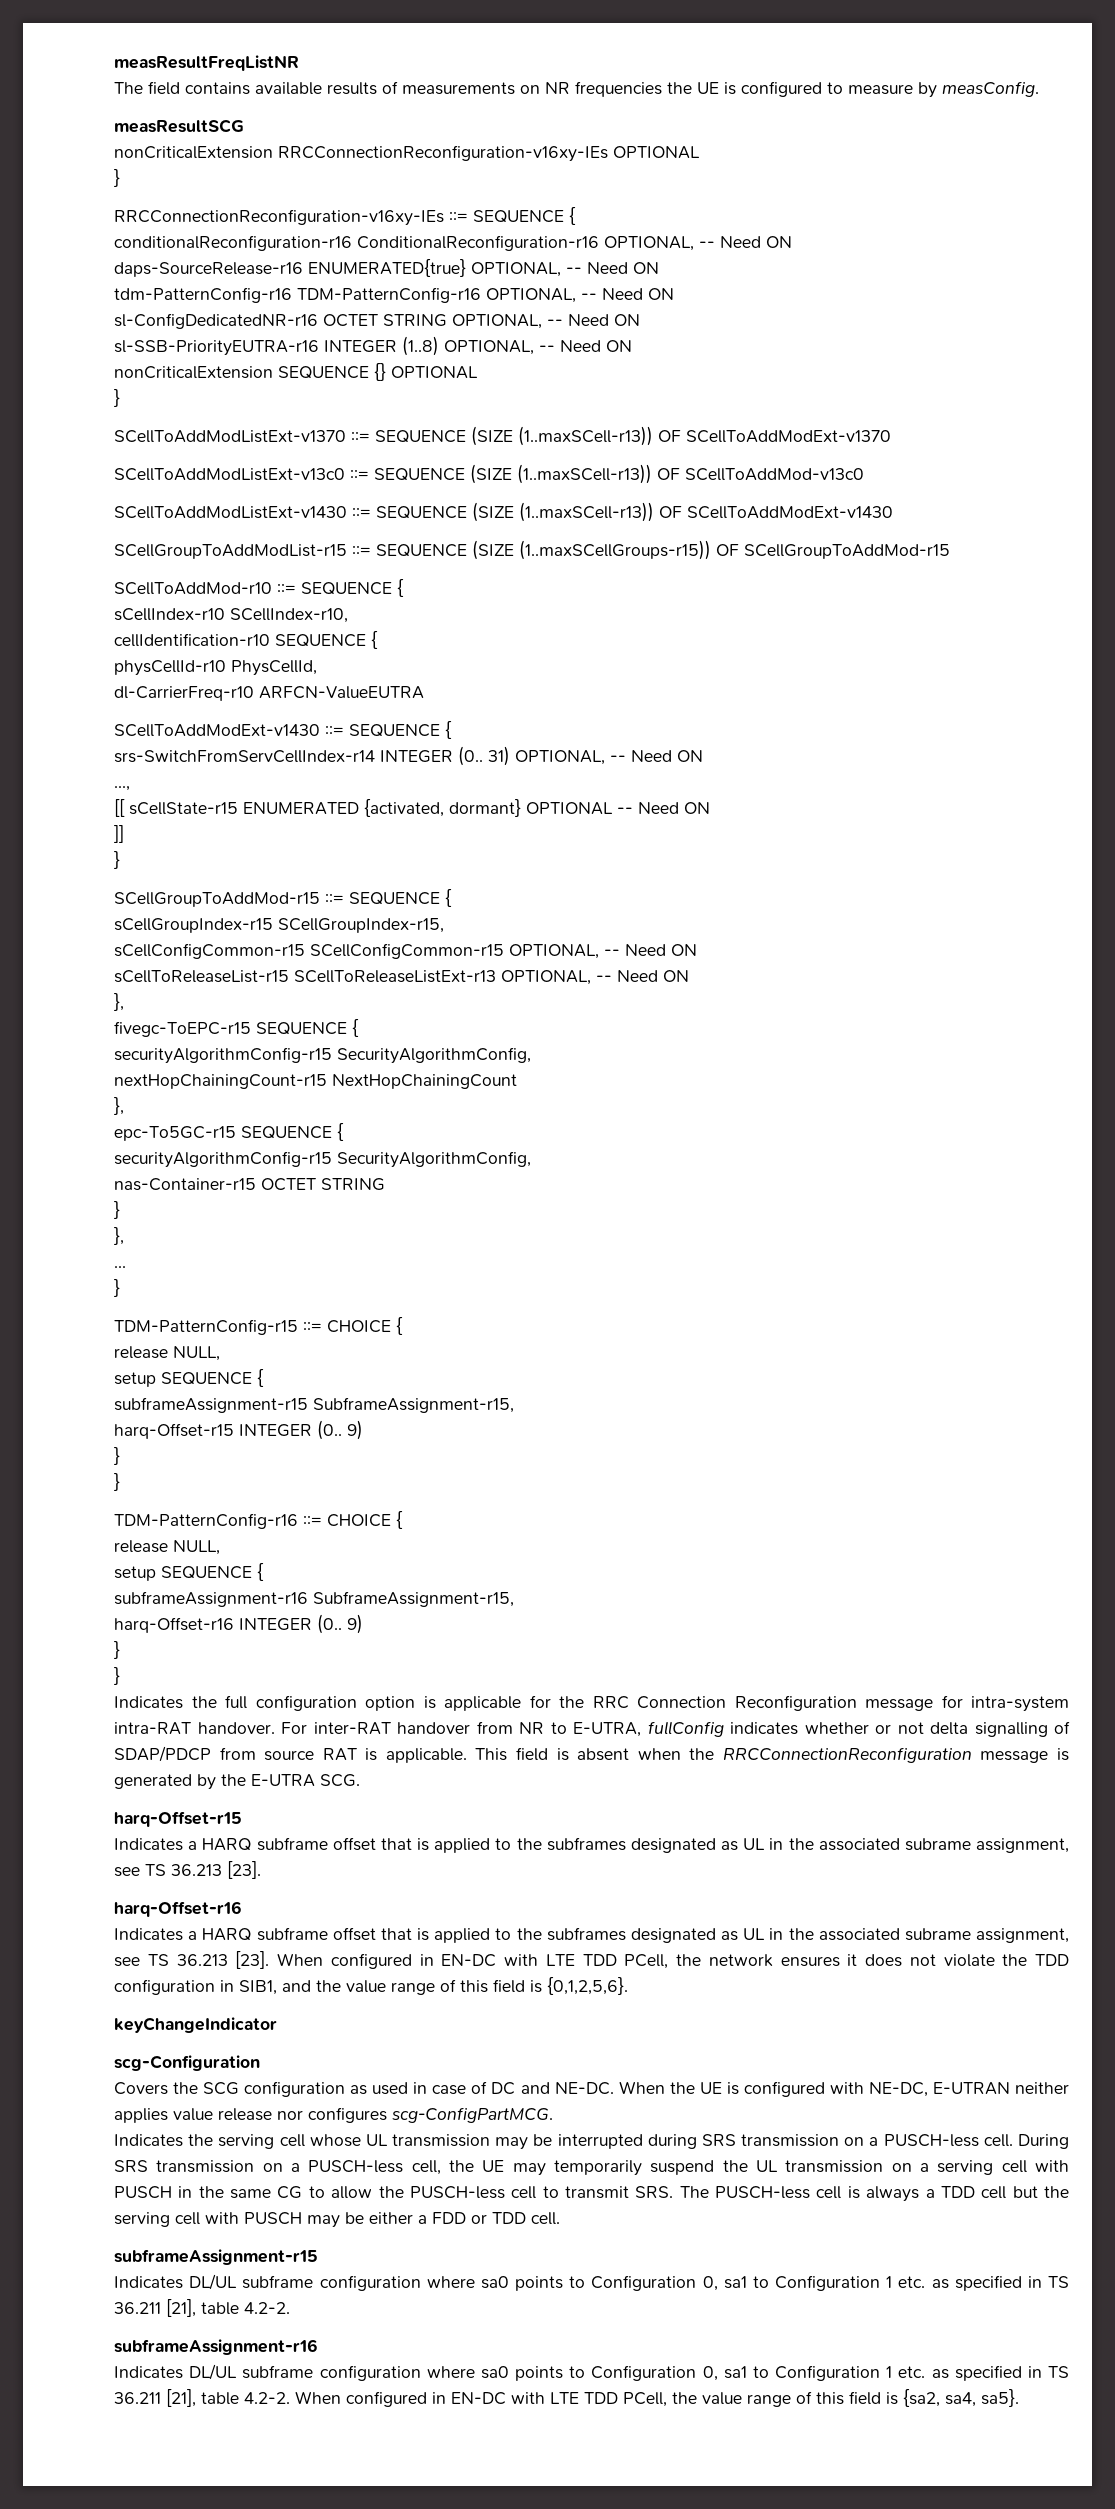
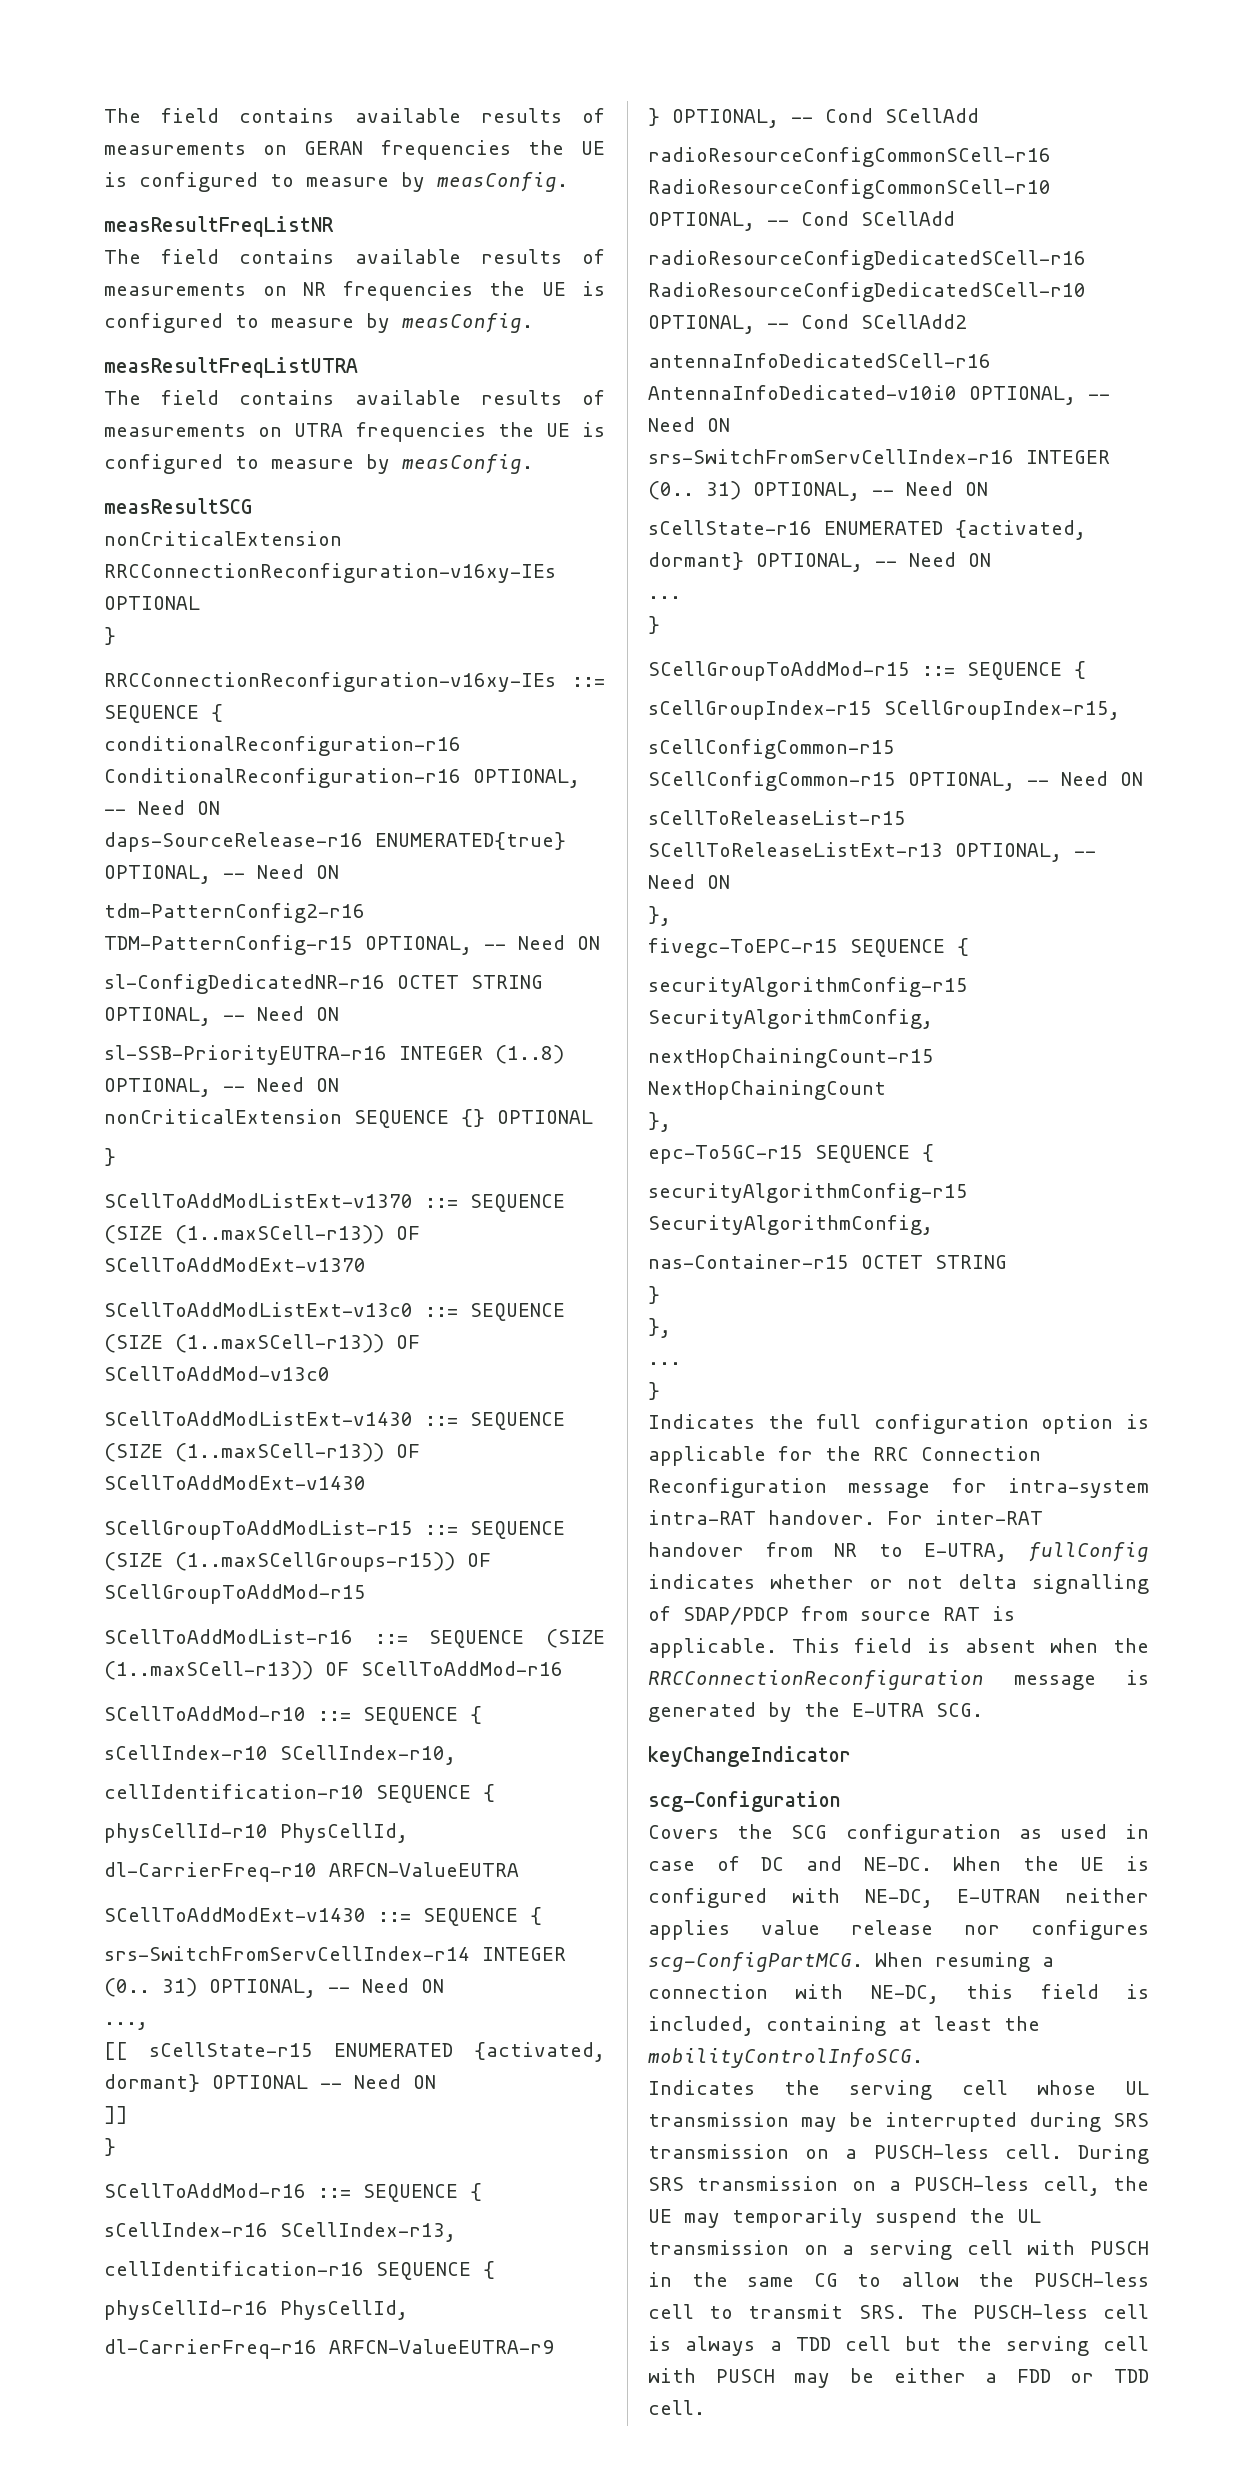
+ The field contains available results of measurements on GERAN frequencies the UE is configured to measure by measConfig.
+ measResultFreqListUTRA
+ The field contains available results of measurements on UTRA frequencies the UE is configured to measure by measConfig.
- tdm-PatternConfig-r16 TDM-PatternConfig-r16 OPTIONAL, -- Need ON
+ tdm-PatternConfig2-r16 TDM-PatternConfig-r15 OPTIONAL, -- Need ON
+ SCellToAddModList-r16 ::= SEQUENCE (SIZE (1..maxSCell-r13)) OF SCellToAddMod-r16
+ SCellToAddMod-r16 ::= SEQUENCE {
+ sCellIndex-r16 SCellIndex-r13,
+ cellIdentification-r16 SEQUENCE {
+ physCellId-r16 PhysCellId,
+ dl-CarrierFreq-r16 ARFCN-ValueEUTRA-r9
+ } OPTIONAL, -- Cond SCellAdd
+ radioResourceConfigCommonSCell-r16 RadioResourceConfigCommonSCell-r10 OPTIONAL, -- Cond SCellAdd
+ radioResourceConfigDedicatedSCell-r16 RadioResourceConfigDedicatedSCell-r10 OPTIONAL, -- Cond SCellAdd2
+ antennaInfoDedicatedSCell-r16 AntennaInfoDedicated-v10i0 OPTIONAL, -- Need ON
+ srs-SwitchFromServCellIndex-r16 INTEGER (0.. 31) OPTIONAL, -- Need ON
+ sCellState-r16 ENUMERATED {activated, dormant} OPTIONAL, -- Need ON
+ ...
+ }
- TDM-PatternConfig-r15 ::= CHOICE {
- release NULL,
- setup SEQUENCE {
- subframeAssignment-r15 SubframeAssignment-r15,
- harq-Offset-r15 INTEGER (0.. 9)
- }
- }
- TDM-PatternConfig-r16 ::= CHOICE {
- release NULL,
- setup SEQUENCE {
- subframeAssignment-r16 SubframeAssignment-r15,
- harq-Offset-r16 INTEGER (0.. 9)
- }
- }
  This field is absent when the RRCConnectionReconfiguration message is generated by the E-UTRA SCG.
- harq-Offset-r15
- Indicates a HARQ subframe offset that is applied to the subframes designated as UL in the associated subrame assignment, see TS 36.213 [23].
- harq-Offset-r16
- Indicates a HARQ subframe offset that is applied to the subframes designated as UL in the associated subrame assignment, see TS 36.213 [23]. When configured in EN-DC with LTE TDD PCell, the network ensures it does not violate the TDD configuration in SIB1, and the value range of this field is {0,1,2,5,6}.
+ When resuming a connection with NE-DC, this field is included, containing at least the mobilityControlInfoSCG.
  During SRS transmission on a PUSCH-less cell, the UE may temporarily suspend the UL transmission on a serving cell with PUSCH in the same CG to allow the PUSCH-less cell to transmit SRS. The PUSCH-less cell is always a TDD cell but the serving cell with PUSCH may be either a FDD or TDD cell.
- subframeAssignment-r15
- Indicates DL/UL subframe configuration where sa0 points to Configuration 0, sa1 to Configuration 1 etc. as specified in TS 36.211 [21], table 4.2-2.
- subframeAssignment-r16
- Indicates DL/UL subframe configuration where sa0 points to Configuration 0, sa1 to Configuration 1 etc. as specified in TS 36.211 [21], table 4.2-2. When configured in EN-DC with LTE TDD PCell, the value range of this field is {sa2, sa4, sa5}.

